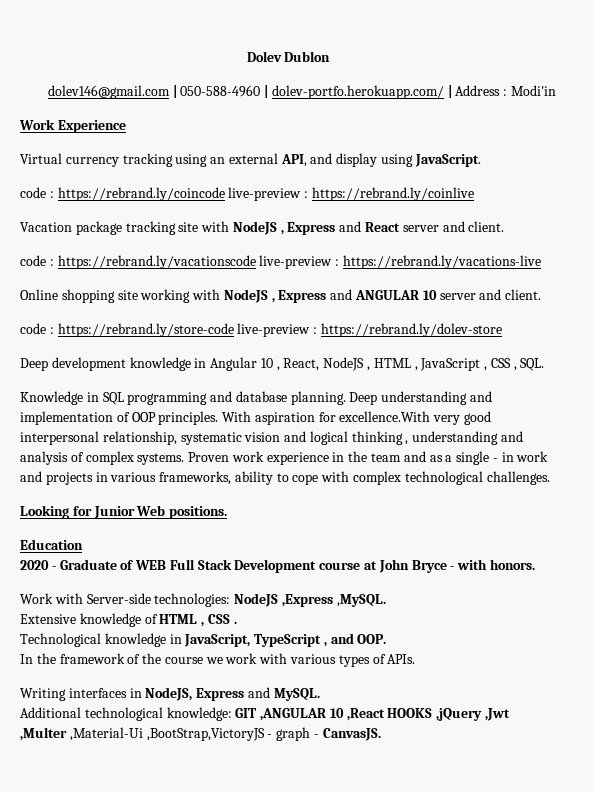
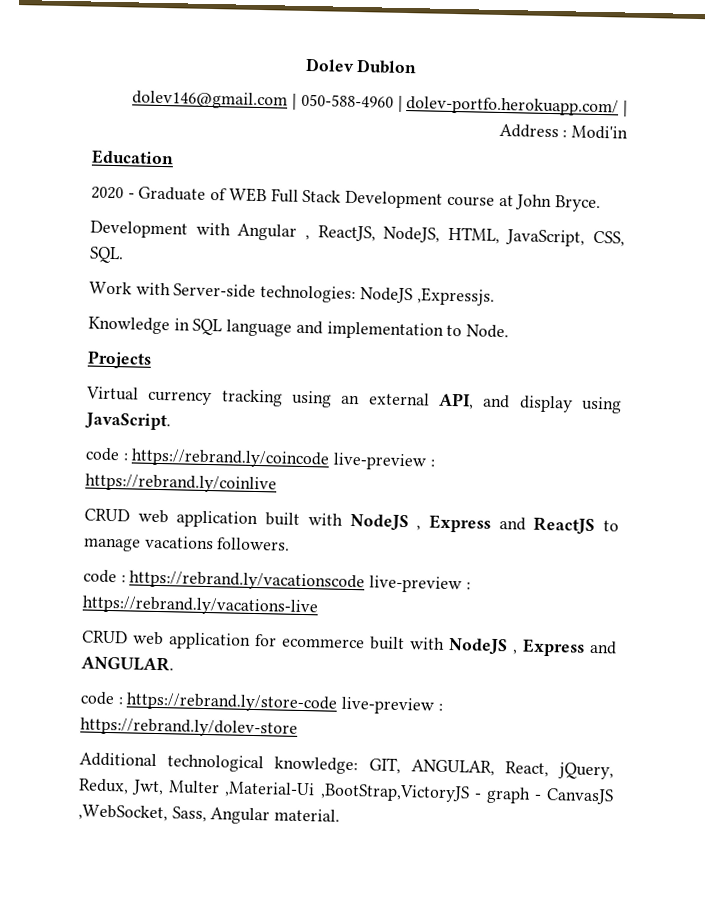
- Work Experience
+ Education
+ 2020 - Graduate of WEB Full Stack Development course at John Bryce.
+ Development with Angular , ReactJS, NodeJS, HTML, JavaScript, CSS, SQL.
+ Work with Server-side technologies: NodeJS ,Expressjs.
+ Knowledge in SQL language and implementation to Node.
+ Projects
- Vacation package tracking site with NodeJS , Express and React server and client.
+ CRUD web application built with NodeJS , Express and ReactJS to manage vacations followers.
- Online shopping site working with NodeJS , Express and ANGULAR 10 server and client.
+ CRUD web application for ecommerce built with NodeJS , Express and ANGULAR.
- Deep development knowledge in Angular 10 , React, NodeJS , HTML , JavaScript , CSS , SQL.
- Knowledge in SQL programming and database planning. Deep understanding and implementation of OOP principles. With aspiration for excellence.With very good interpersonal relationship, systematic vision and logical thinking , understanding and analysis of complex systems. Proven work experience in the team and as a single - in work and projects in various frameworks, ability to cope with complex technological challenges.
- Looking for Junior Web positions.
- Education
- 2020 - Graduate of WEB Full Stack Development course at John Bryce - with honors.
- Work with Server-side technologies: NodeJS ,Express ,MySQL.
- Extensive knowledge of HTML , CSS .
- Technological knowledge in JavaScript, TypeScript , and OOP.
- In the framework of the course we work with various types of APIs.
- Writing interfaces in NodeJS, Express and MySQL.
- Additional technological knowledge: GIT ,ANGULAR 10 ,React HOOKS ,jQuery ,Jwt ,Multer ,Material-Ui ,BootStrap,VictoryJS - graph - CanvasJS.
+ Additional technological knowledge: GIT, ANGULAR, React, jQuery, Redux, Jwt, Multer ,Material-Ui ,BootStrap,VictoryJS - graph - CanvasJS ,WebSocket, Sass, Angular material.

